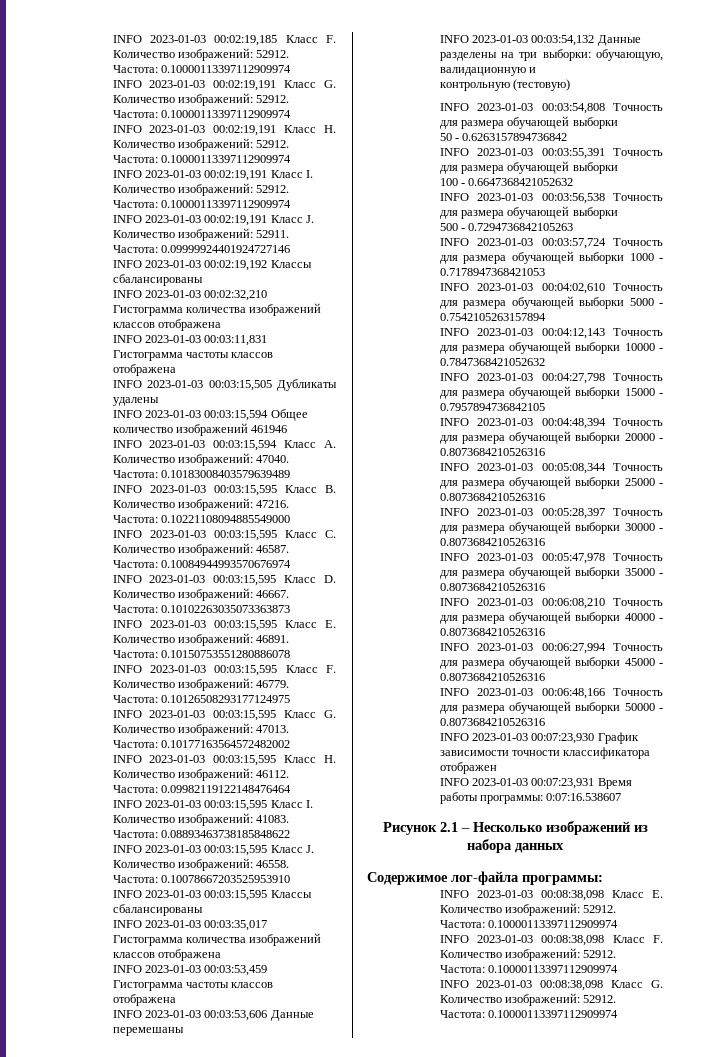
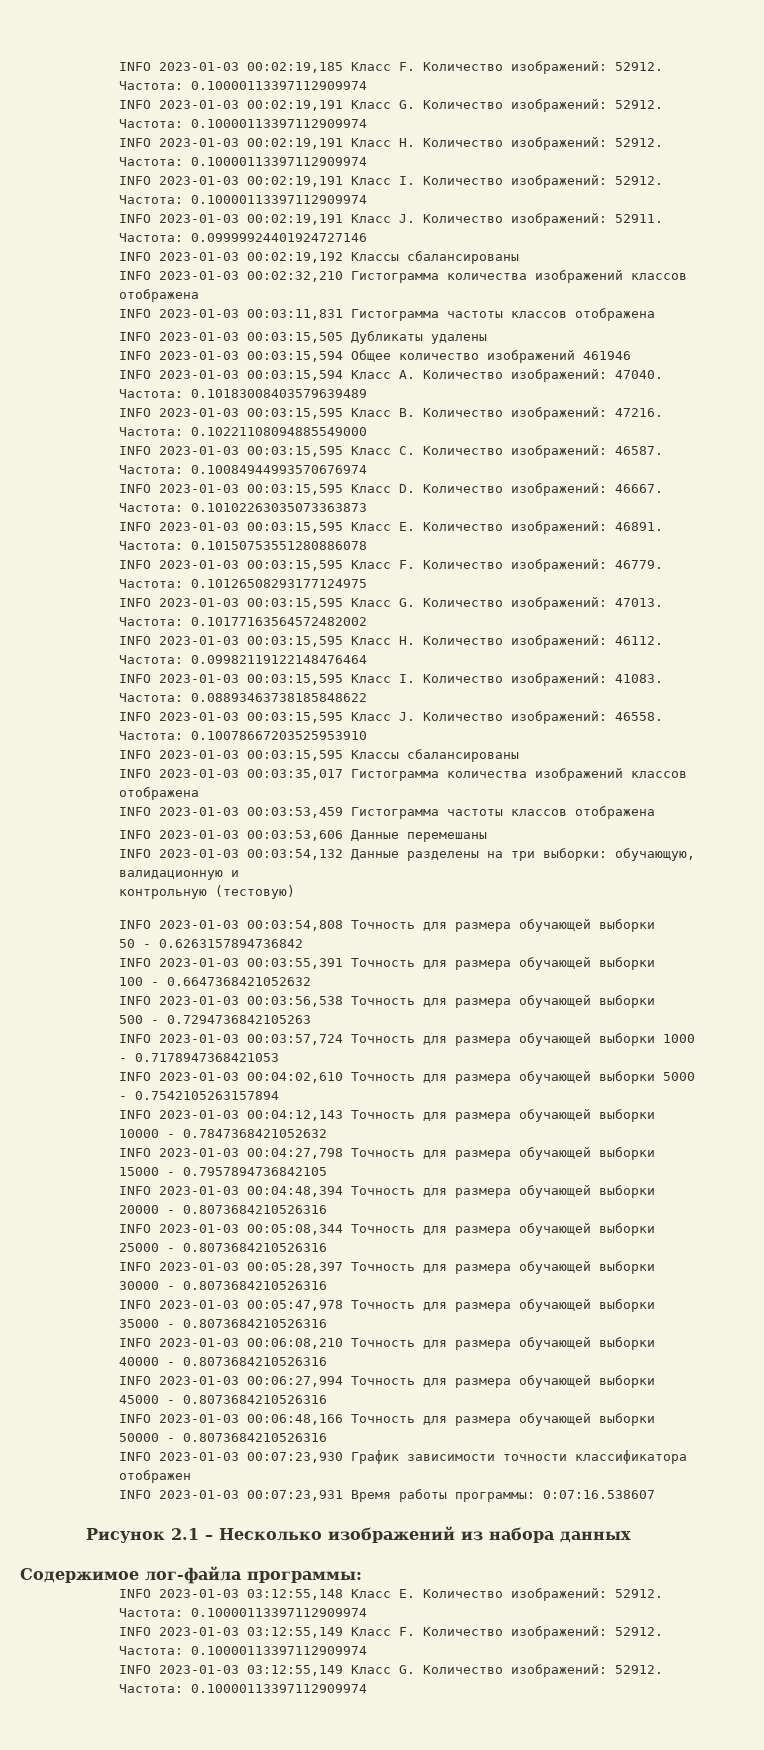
- INFO 2023-01-03 00:08:38,098 Класс E. Количество изображений: 52912.
+ INFO 2023-01-03 03:12:55,148 Класс E. Количество изображений: 52912.
- INFO 2023-01-03 00:08:38,098 Класс F. Количество изображений: 52912. Частота: 0.10000113397112909974
- INFO 2023-01-03 00:08:38,098 Класс G. Количество изображений: 52912.
+ INFO 2023-01-03 03:12:55,149 Класс F. Количество изображений: 52912. Частота: 0.10000113397112909974
+ INFO 2023-01-03 03:12:55,149 Класс G. Количество изображений: 52912.

